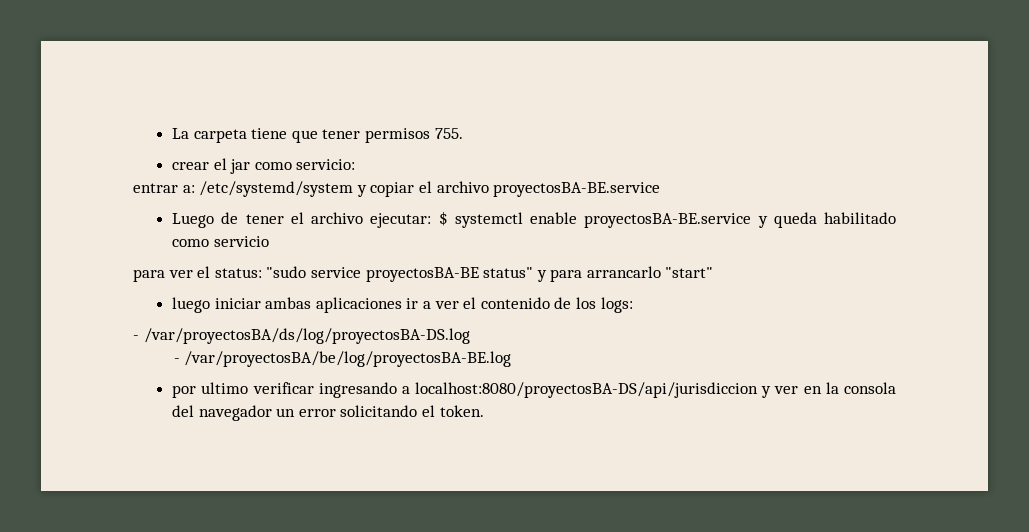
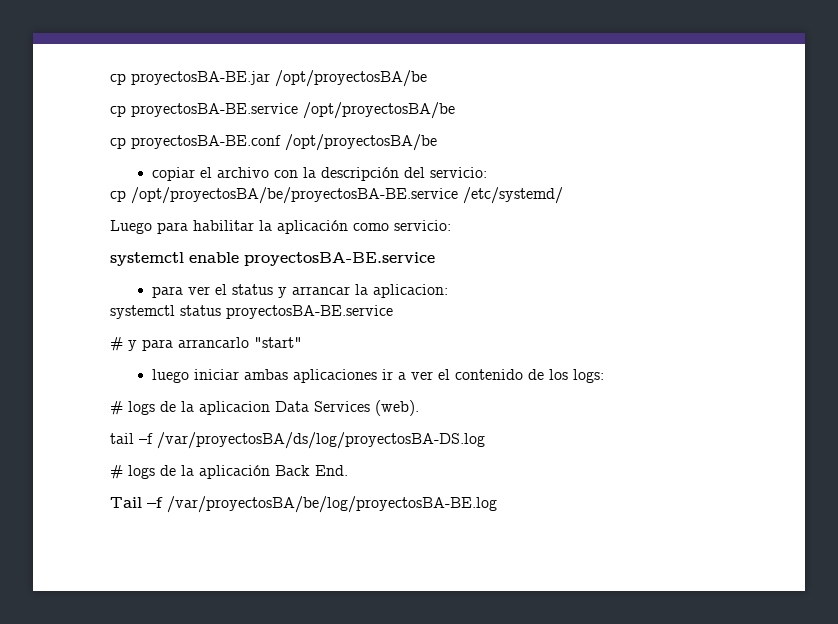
- La carpeta tiene que tener permisos 755.
- crear el jar como servicio:
- entrar a: /etc/systemd/system y copiar el archivo proyectosBA-BE.service
- Luego de tener el archivo ejecutar: $ systemctl enable proyectosBA-BE.service y queda habilitado como servicio
- para ver el status: "sudo service proyectosBA-BE status" y para arrancarlo "start"
+ cp proyectosBA-BE.jar /opt/proyectosBA/be
+ cp proyectosBA-BE.service /opt/proyectosBA/be
+ cp proyectosBA-BE.conf /opt/proyectosBA/be
+ copiar el archivo con la descripción del servicio:
+ cp /opt/proyectosBA/be/proyectosBA-BE.service /etc/systemd/
+ Luego para habilitar la aplicación como servicio:
+ systemctl enable proyectosBA-BE.service
+ para ver el status y arrancar la aplicacion:
+ systemctl status proyectosBA-BE.service
+ # y para arrancarlo "start"
- - /var/proyectosBA/ds/log/proyectosBA-DS.log
- - /var/proyectosBA/be/log/proyectosBA-BE.log
- por ultimo verificar ingresando a localhost:8080/proyectosBA-DS/api/jurisdiccion y ver en la consola del navegador un error solicitando el token.
+ # logs de la aplicacion Data Services (web).
+ tail –f /var/proyectosBA/ds/log/proyectosBA-DS.log
+ # logs de la aplicación Back End.
+ Tail –f /var/proyectosBA/be/log/proyectosBA-BE.log

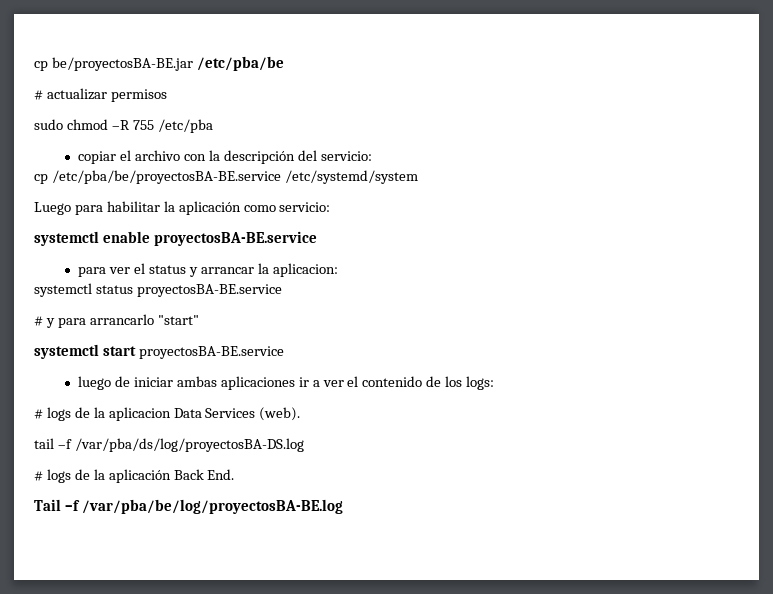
- cp proyectosBA-BE.jar /opt/proyectosBA/be
- cp proyectosBA-BE.service /opt/proyectosBA/be
- cp proyectosBA-BE.conf /opt/proyectosBA/be
+ cp be/proyectosBA-BE.jar /etc/pba/be
+ # actualizar permisos
+ sudo chmod –R 755 /etc/pba
- cp /opt/proyectosBA/be/proyectosBA-BE.service /etc/systemd/
+ cp /etc/pba/be/proyectosBA-BE.service /etc/systemd/system
+ systemctl start proyectosBA-BE.service
- luego iniciar ambas aplicaciones ir a ver el contenido de los logs:
+ luego de iniciar ambas aplicaciones ir a ver el contenido de los logs:
- tail –f /var/proyectosBA/ds/log/proyectosBA-DS.log
+ tail –f /var/pba/ds/log/proyectosBA-DS.log
- Tail –f /var/proyectosBA/be/log/proyectosBA-BE.log
+ Tail –f /var/pba/be/log/proyectosBA-BE.log

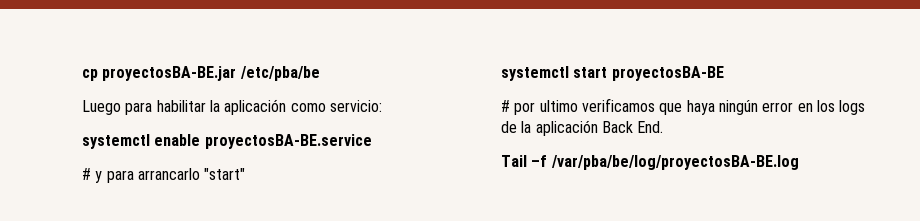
- cp be/proyectosBA-BE.jar /etc/pba/be
+ cp proyectosBA-BE.jar /etc/pba/be
- # actualizar permisos
- sudo chmod –R 755 /etc/pba
- copiar el archivo con la descripción del servicio:
- cp /etc/pba/be/proyectosBA-BE.service /etc/systemd/system
- para ver el status y arrancar la aplicacion:
- systemctl status proyectosBA-BE.service
- systemctl start proyectosBA-BE.service
- luego de iniciar ambas aplicaciones ir a ver el contenido de los logs:
- # logs de la aplicacion Data Services (web).
- tail –f /var/pba/ds/log/proyectosBA-DS.log
- # logs de la aplicación Back End.
+ systemctl start proyectosBA-BE
+ # por ultimo verificamos que haya ningún error en los logs de la aplicación Back End.

